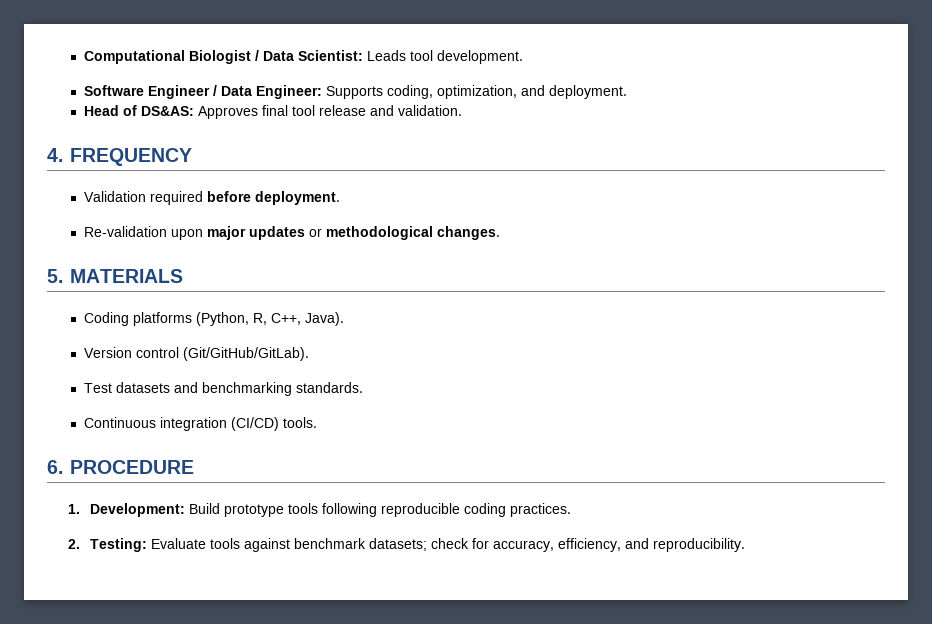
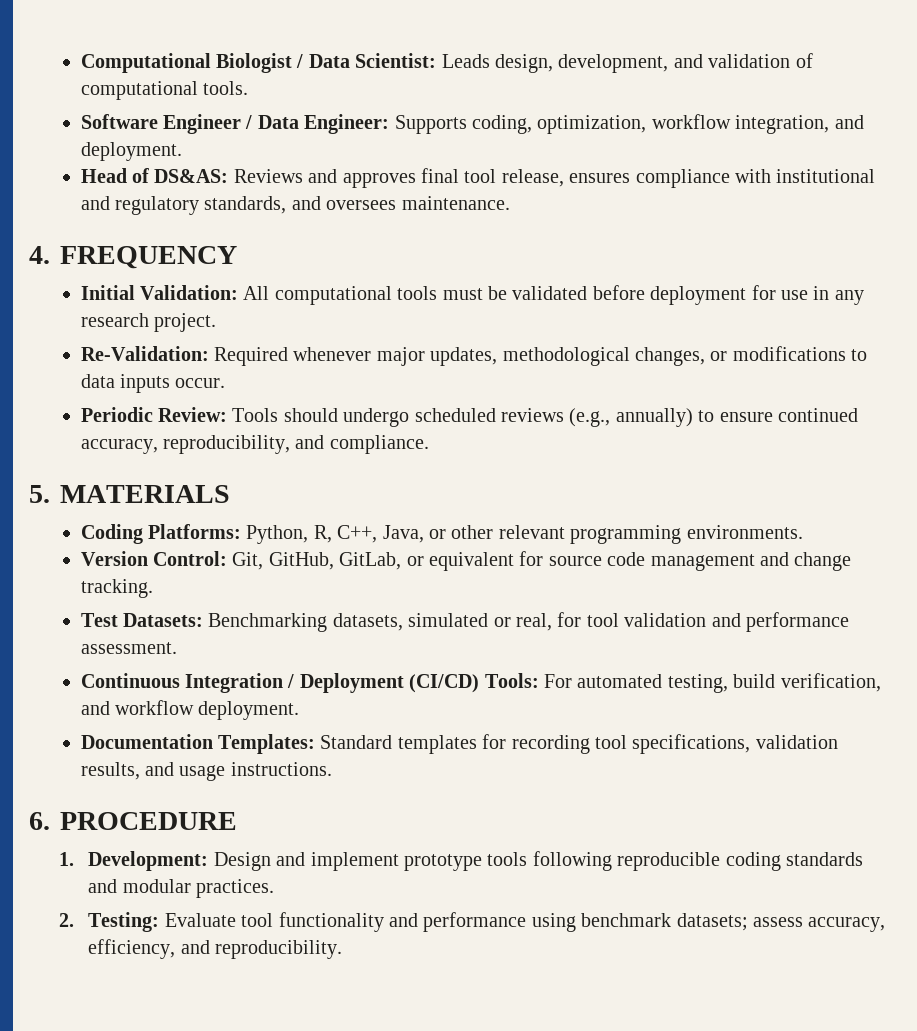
- Computational Biologist / Data Scientist: Leads tool development.
+ Computational Biologist / Data Scientist: Leads design, development, and validation of computational tools.
- Software Engineer / Data Engineer: Supports coding, optimization, and deployment.
+ Software Engineer / Data Engineer: Supports coding, optimization, workflow integration, and deployment.
- Head of DS&AS: Approves final tool release and validation.
+ Head of DS&AS: Reviews and approves final tool release, ensures compliance with institutional and regulatory standards, and oversees maintenance.
  4. FREQUENCY
- Validation required before deployment.
- Re-validation upon major updates or methodological changes.
+ Initial Validation: All computational tools must be validated before deployment for use in any research project.
+ Re-Validation: Required whenever major updates, methodological changes, or modifications to data inputs occur.
+ Periodic Review: Tools should undergo scheduled reviews (e.g., annually) to ensure continued accuracy, reproducibility, and compliance.
  5. MATERIALS
- Coding platforms (Python, R, C++, Java).
- Version control (Git/GitHub/GitLab).
- Test datasets and benchmarking standards.
- Continuous integration (CI/CD) tools.
+ Coding Platforms: Python, R, C++, Java, or other relevant programming environments.
+ Version Control: Git, GitHub, GitLab, or equivalent for source code management and change tracking.
+ Test Datasets: Benchmarking datasets, simulated or real, for tool validation and performance assessment.
+ Continuous Integration / Deployment (CI/CD) Tools: For automated testing, build verification, and workflow deployment.
+ Documentation Templates: Standard templates for recording tool specifications, validation results, and usage instructions.
- 1. Development: Build prototype tools following reproducible coding practices.
+ 1. Development: Design and implement prototype tools following reproducible coding standards and modular practices.
- 2. Testing: Evaluate tools against benchmark datasets; check for accuracy, efficiency, and reproducibility.
+ 2. Testing: Evaluate tool functionality and performance using benchmark datasets; assess accuracy, efficiency, and reproducibility.

